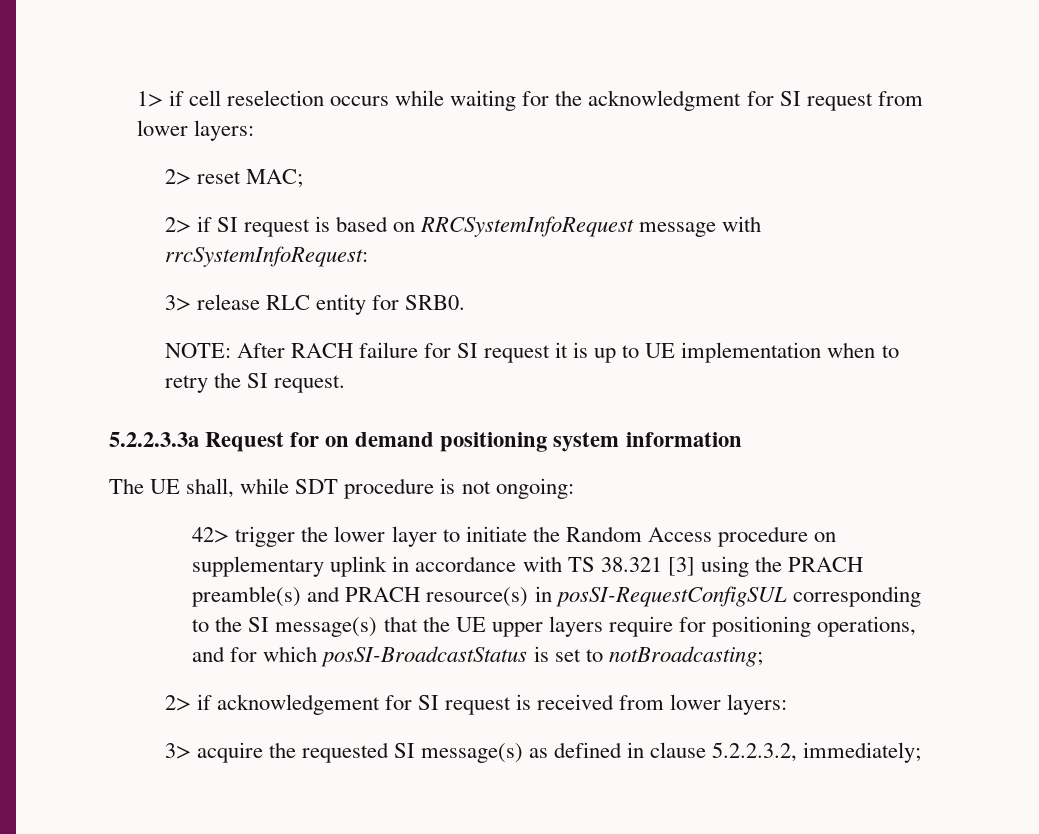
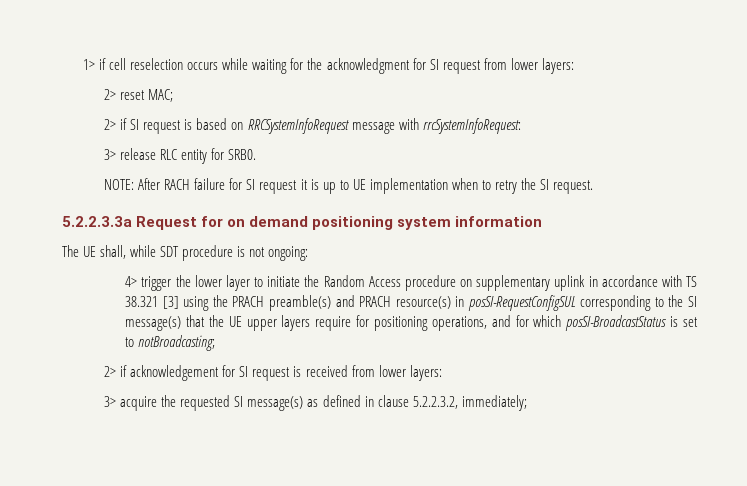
- 42> trigger the lower layer to initiate the Random Access procedure on supplementary uplink in accordance with TS 38.321 [3] using the PRACH preamble(s) and PRACH resource(s) in posSI-RequestConfigSUL corresponding to the SI message(s) that the UE upper layers require for positioning operations, and for which posSI-BroadcastStatus is set to notBroadcasting;
+ 4> trigger the lower layer to initiate the Random Access procedure on supplementary uplink in accordance with TS 38.321 [3] using the PRACH preamble(s) and PRACH resource(s) in posSI-RequestConfigSUL corresponding to the SI message(s) that the UE upper layers require for positioning operations, and for which posSI-BroadcastStatus is set to notBroadcasting;

